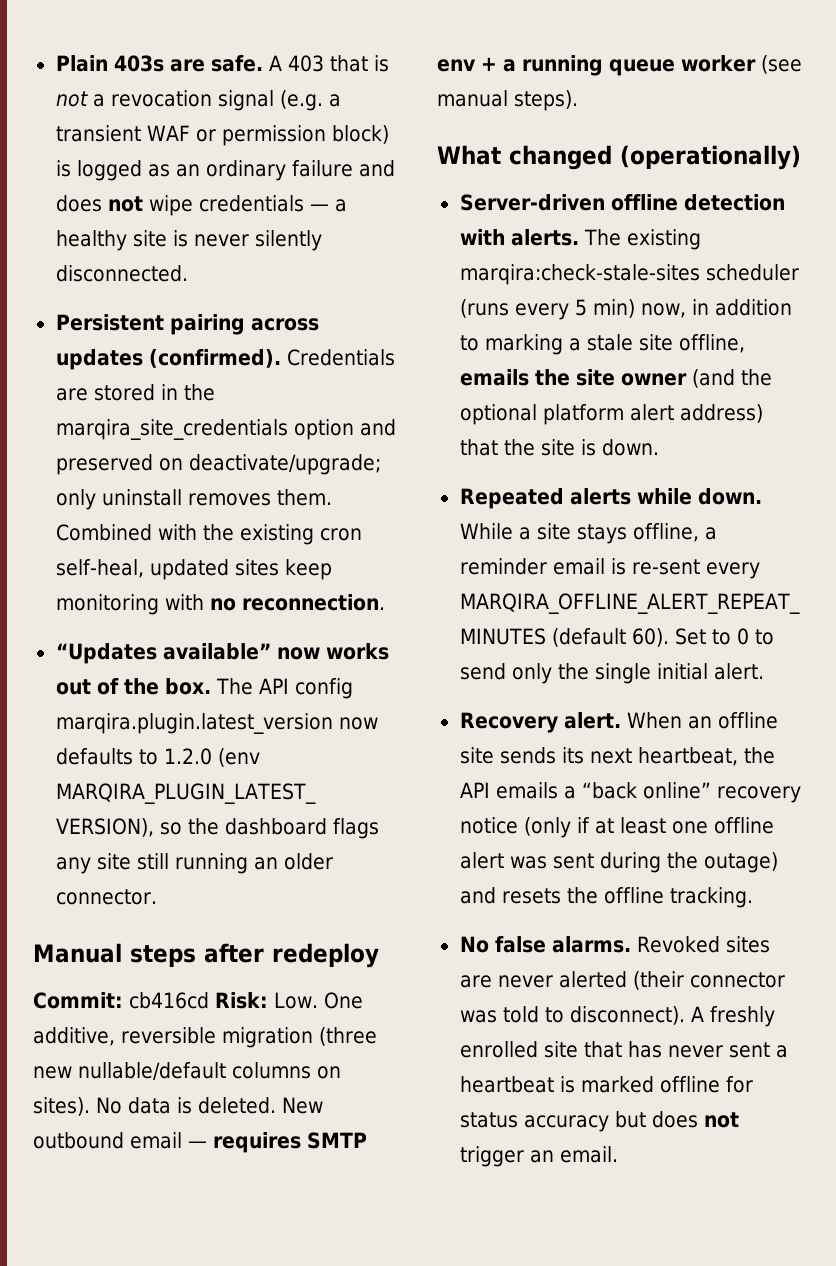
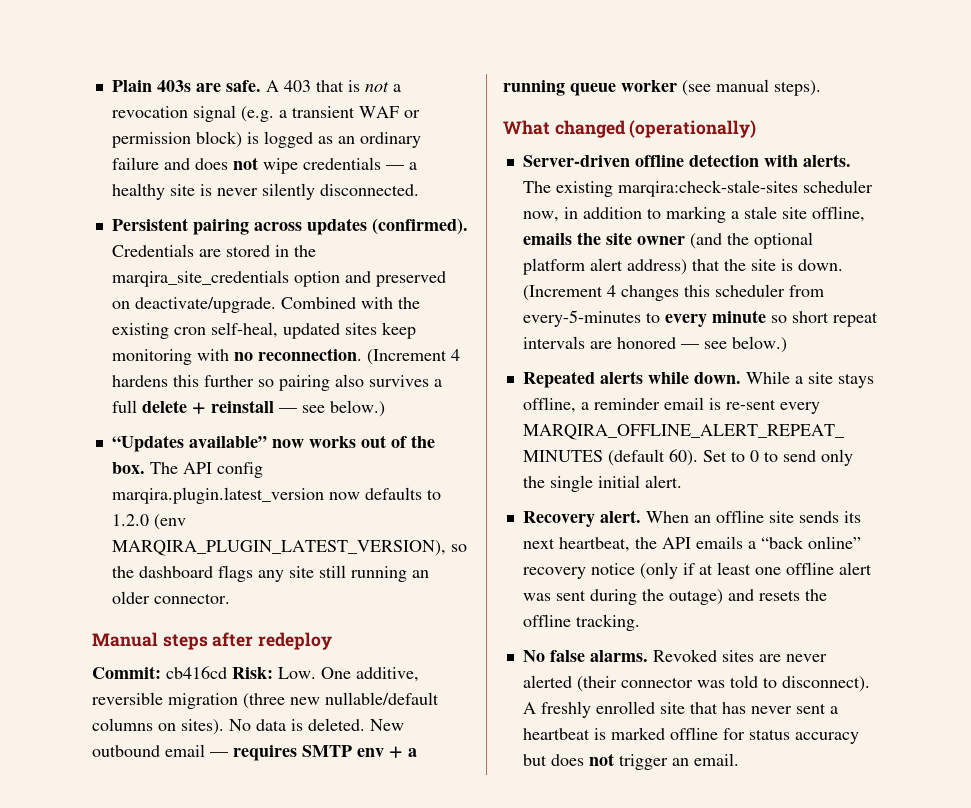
- Credentials are stored in the marqira_site_credentials option and preserved on deactivate/upgrade; only uninstall removes them.
+ Credentials are stored in the marqira_site_credentials option and preserved on deactivate/upgrade.
+ (Increment 4 hardens this further so pairing also survives a full delete + reinstall — see below.)
- The existing marqira:check-stale-sites scheduler (runs every 5 min) now, in addition to marking a stale site offline, emails the site owner (and the optional platform alert address) that the site is down.
+ The existing marqira:check-stale-sites scheduler now, in addition to marking a stale site offline, emails the site owner (and the optional platform alert address) that the site is down. (Increment 4 changes this scheduler from every-5-minutes to every minute so short repeat intervals are honored — see below.)

